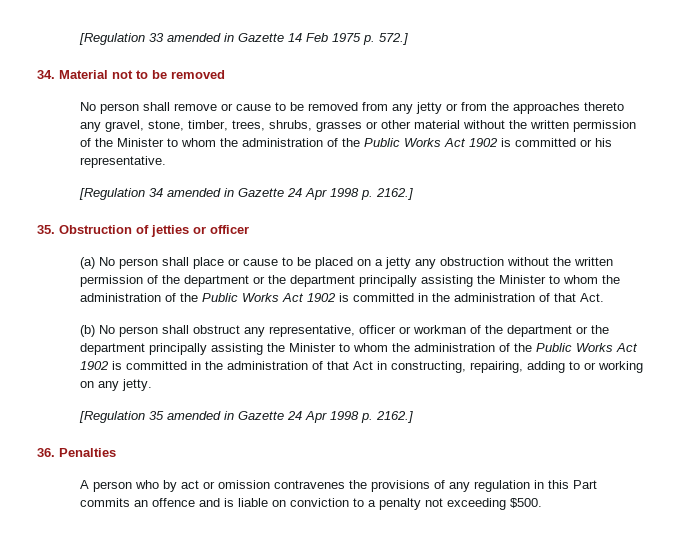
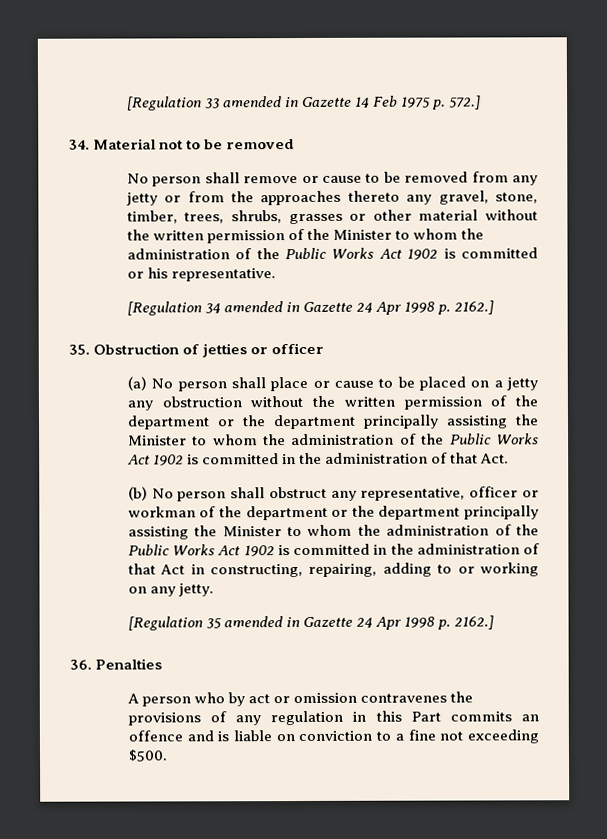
- A person who by act or omission contravenes the provisions of any regulation in this Part commits an offence and is liable on conviction to a penalty not exceeding $500.
+ A person who by act or omission contravenes the provisions of any regulation in this Part commits an offence and is liable on conviction to a fine not exceeding $500.

